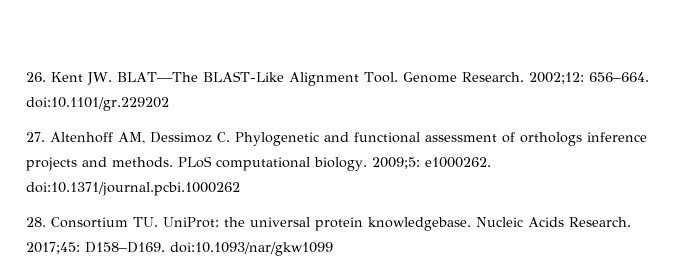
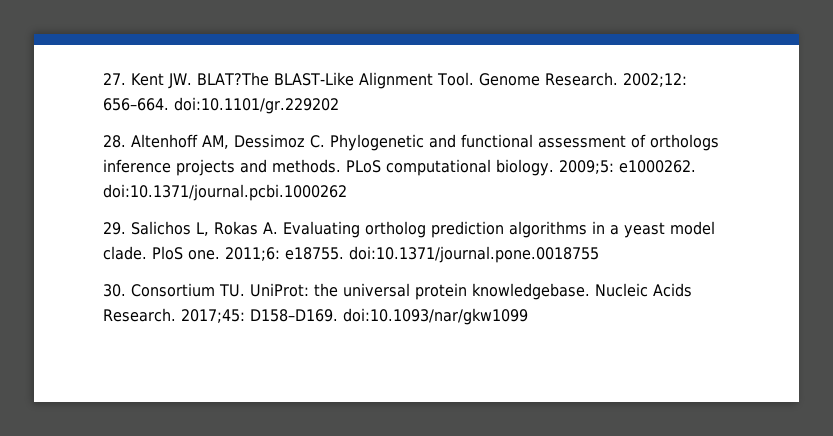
- 26. Kent JW. BLAT—The BLAST-Like Alignment Tool.
+ 27. Kent JW. BLAT?The BLAST-Like Alignment Tool.
- 27. Altenhoff AM, Dessimoz C. Phylogenetic and functional assessment of orthologs inference projects and methods.
+ 28. Altenhoff AM, Dessimoz C. Phylogenetic and functional assessment of orthologs inference projects and methods.
- 28. Consortium TU. UniProt: the universal protein knowledgebase.
+ 29. Salichos L, Rokas A. Evaluating ortholog prediction algorithms in a yeast model clade. PloS one. 2011;6: e18755. doi:10.1371/journal.pone.0018755
+ 30. Consortium TU. UniProt: the universal protein knowledgebase.

